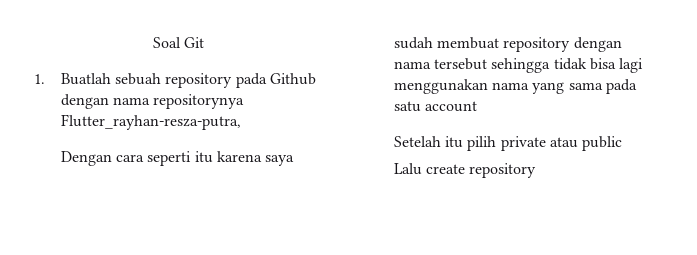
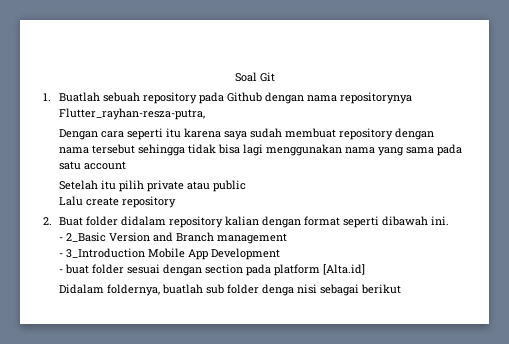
+ 2. Buat folder didalam repository kalian dengan format seperti dibawah ini.
+ - 2_Basic Version and Branch management
+ - 3_Introduction Mobile App Development
+ - buat folder sesuai dengan section pada platform [Alta.id]
+ Didalam foldernya, buatlah sub folder denga nisi sebagai berikut

